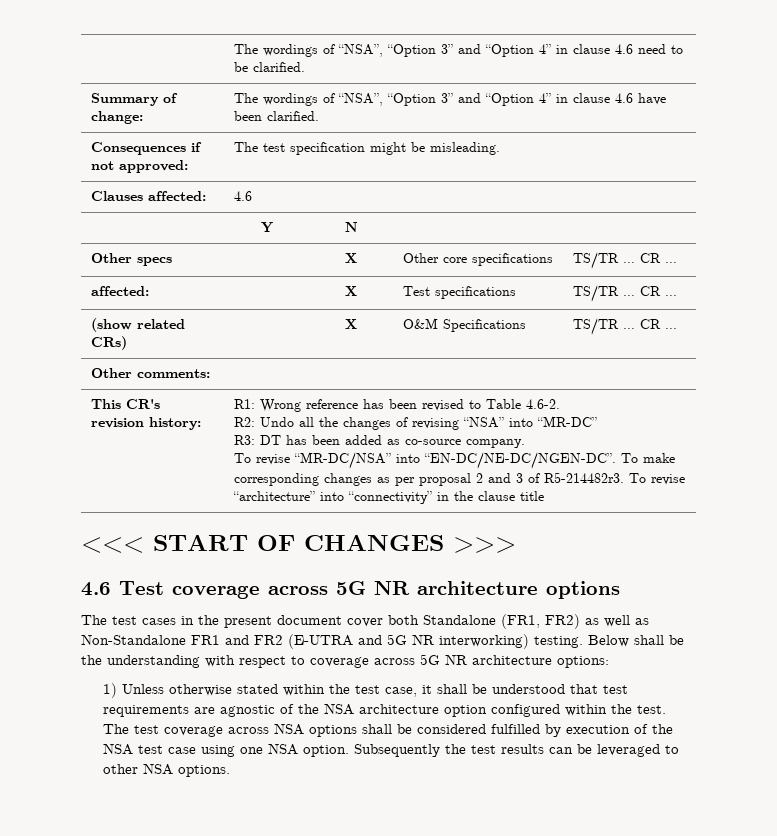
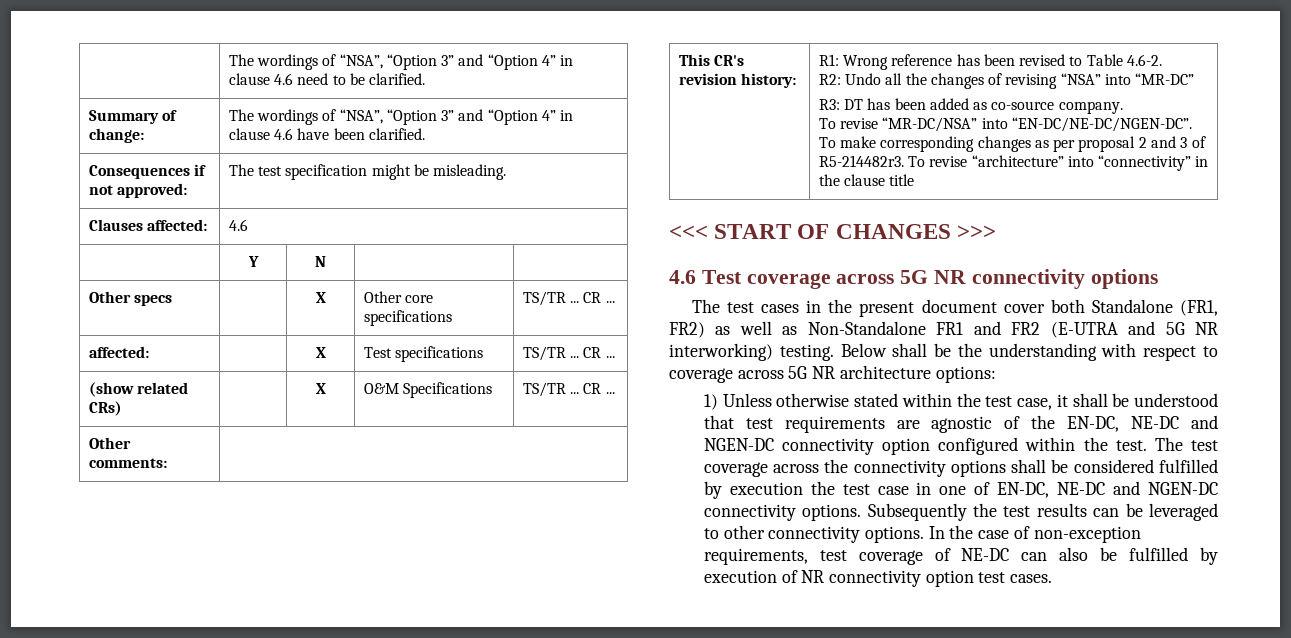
- 4.6 Test coverage across 5G NR architecture options
+ 4.6 Test coverage across 5G NR connectivity options
- 1) Unless otherwise stated within the test case, it shall be understood that test requirements are agnostic of the NSA architecture option configured within the test.
+ 1) Unless otherwise stated within the test case, it shall be understood that test requirements are agnostic of the EN-DC, NE-DC and NGEN-DC connectivity option configured within the test.
- The test coverage across NSA options shall be considered fulfilled by execution of the NSA test case using one NSA option.
+ The test coverage across the connectivity options shall be considered fulfilled by execution the test case in one of EN-DC, NE-DC and NGEN-DC connectivity options.
- Subsequently the test results can be leveraged to other NSA options.
+ Subsequently the test results can be leveraged to other connectivity options. In the case of non-exception requirements, test coverage of NE-DC can also be fulfilled by execution of NR connectivity option test cases.

